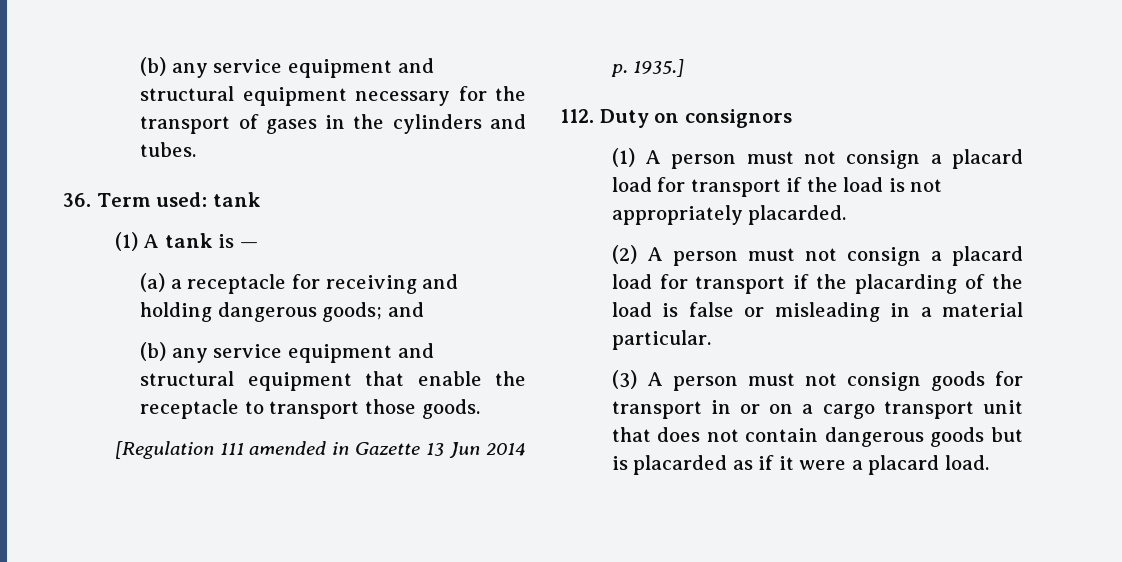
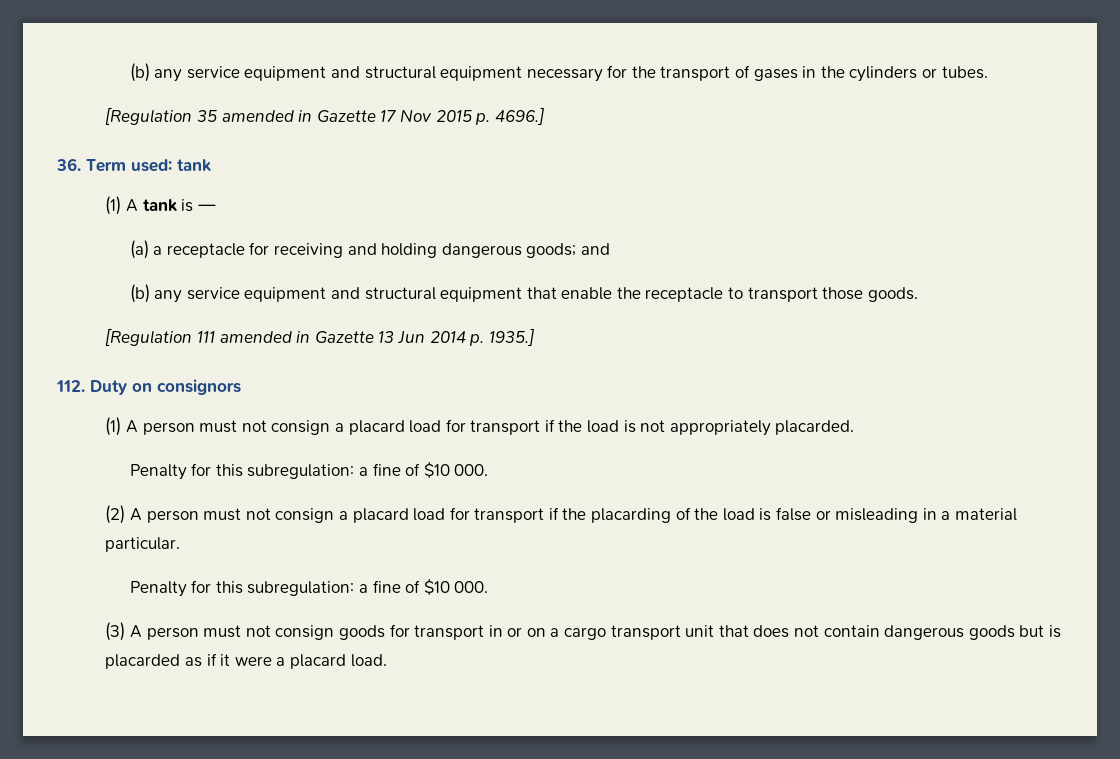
- (b) any service equipment and structural equipment necessary for the transport of gases in the cylinders and tubes.
+ (b) any service equipment and structural equipment necessary for the transport of gases in the cylinders or tubes.
+ [Regulation 35 amended in Gazette 17 Nov 2015 p. 4696.]
  (1) A person must not consign a placard load for transport if the load is not appropriately placarded.
+ Penalty for this subregulation: a fine of $10 000.
  (2) A person must not consign a placard load for transport if the placarding of the load is false or misleading in a material particular.
+ Penalty for this subregulation: a fine of $10 000.

